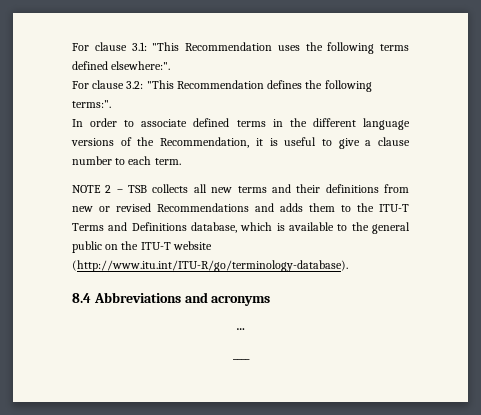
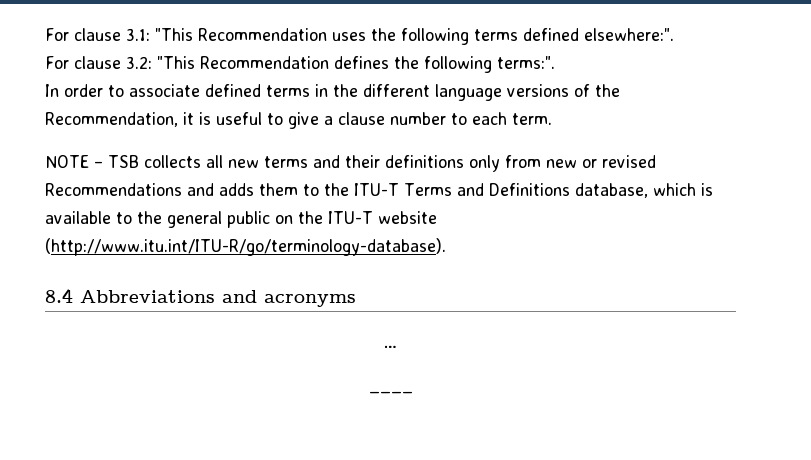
- NOTE 2 – TSB collects all new terms and their definitions from new or revised Recommendations and adds them to the ITU-T Terms and Definitions database, which is available to the general public on the ITU-T website (http://www.itu.int/ITU-R/go/terminology-database).
+ NOTE – TSB collects all new terms and their definitions only from new or revised Recommendations and adds them to the ITU-T Terms and Definitions database, which is available to the general public on the ITU-T website (http://www.itu.int/ITU-R/go/terminology-database).

